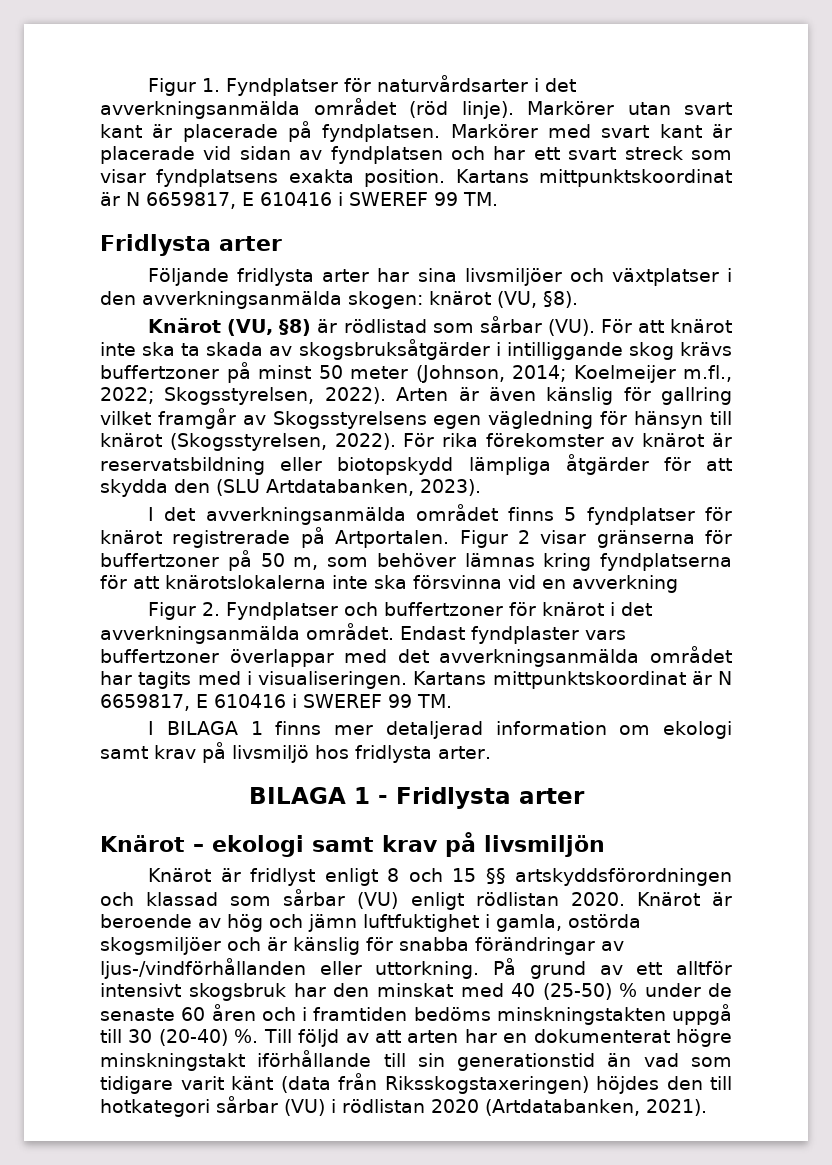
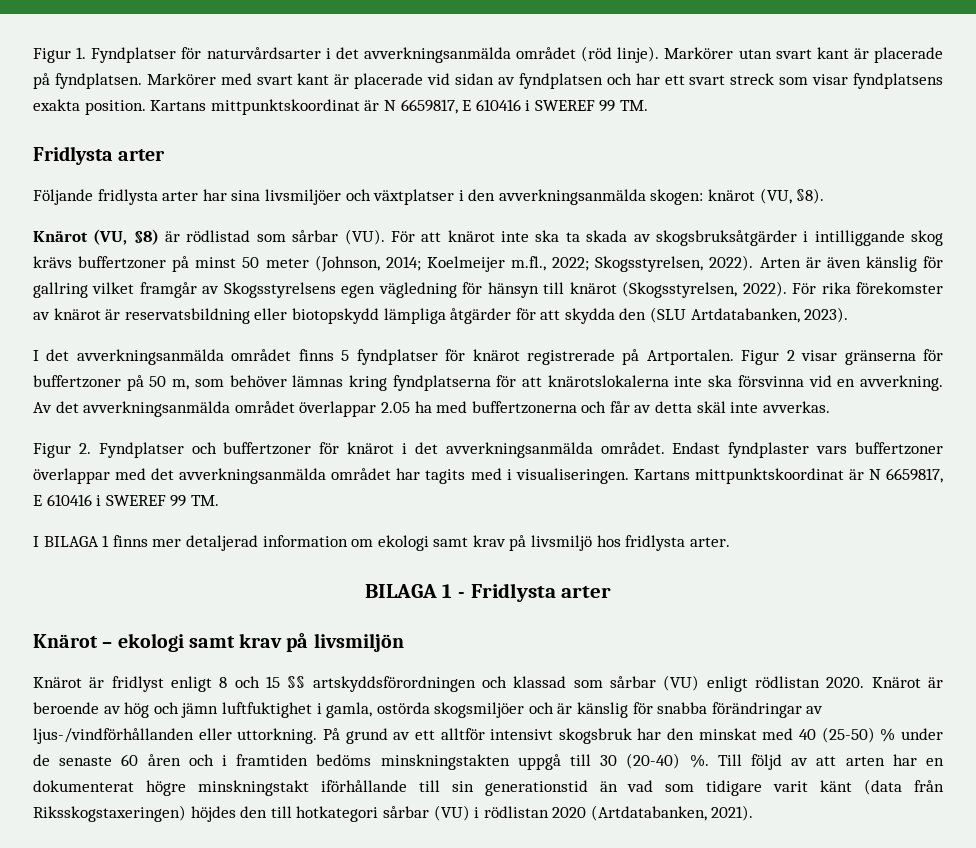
- Figur 2 visar gränserna för buffertzoner på 50 m, som behöver lämnas kring fyndplatserna för att knärotslokalerna inte ska försvinna vid en avverkning
+ Figur 2 visar gränserna för buffertzoner på 50 m, som behöver lämnas kring fyndplatserna för att knärotslokalerna inte ska försvinna vid en avverkning. Av det avverkningsanmälda området överlappar 2.05 ha med buffertzonerna och får av detta skäl inte avverkas.

